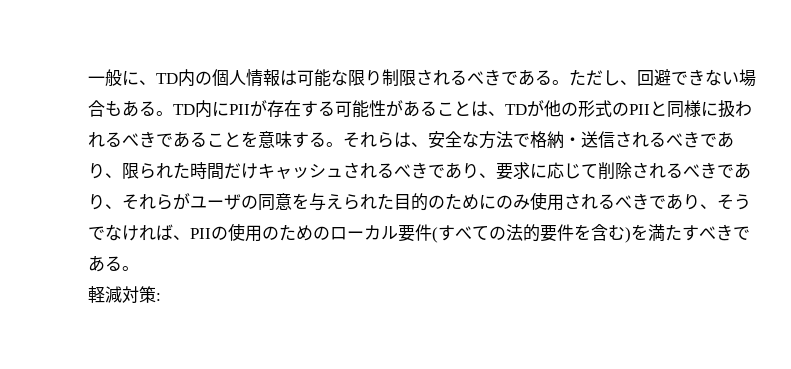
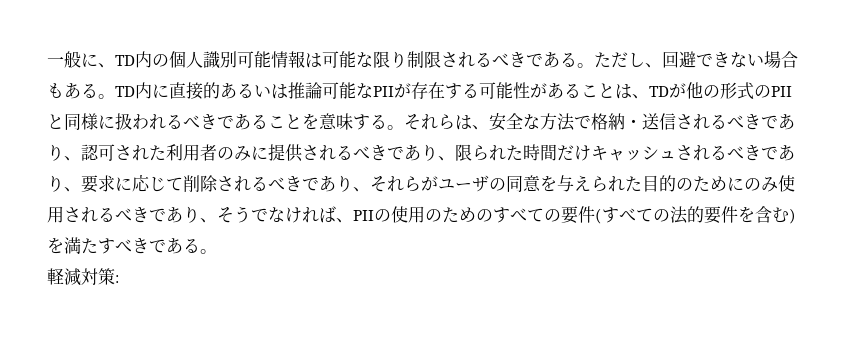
- 一般に、TD内の個人情報は可能な限り制限されるべきである。
+ 一般に、TD内の個人識別可能情報は可能な限り制限されるべきである。
- TD内にPIIが存在する可能性があることは、TDが他の形式のPIIと同様に扱われるべきであることを意味する。
+ TD内に直接的あるいは推論可能なPIIが存在する可能性があることは、TDが他の形式のPIIと同様に扱われるべきであることを意味する。
- それらは、安全な方法で格納・送信されるべきであり、限られた時間だけキャッシュされるべきであり、要求に応じて削除されるべきであり、それらがユーザの同意を与えられた目的のためにのみ使用されるべきであり、そうでなければ、PIIの使用のためのローカル要件(すべての法的要件を含む)を満たすべきである。
+ それらは、安全な方法で格納・送信されるべきであり、認可された利用者のみに提供されるべきであり、限られた時間だけキャッシュされるべきであり、要求に応じて削除されるべきであり、それらがユーザの同意を与えられた目的のためにのみ使用されるべきであり、そうでなければ、PIIの使用のためのすべての要件(すべての法的要件を含む)を満たすべきである。

